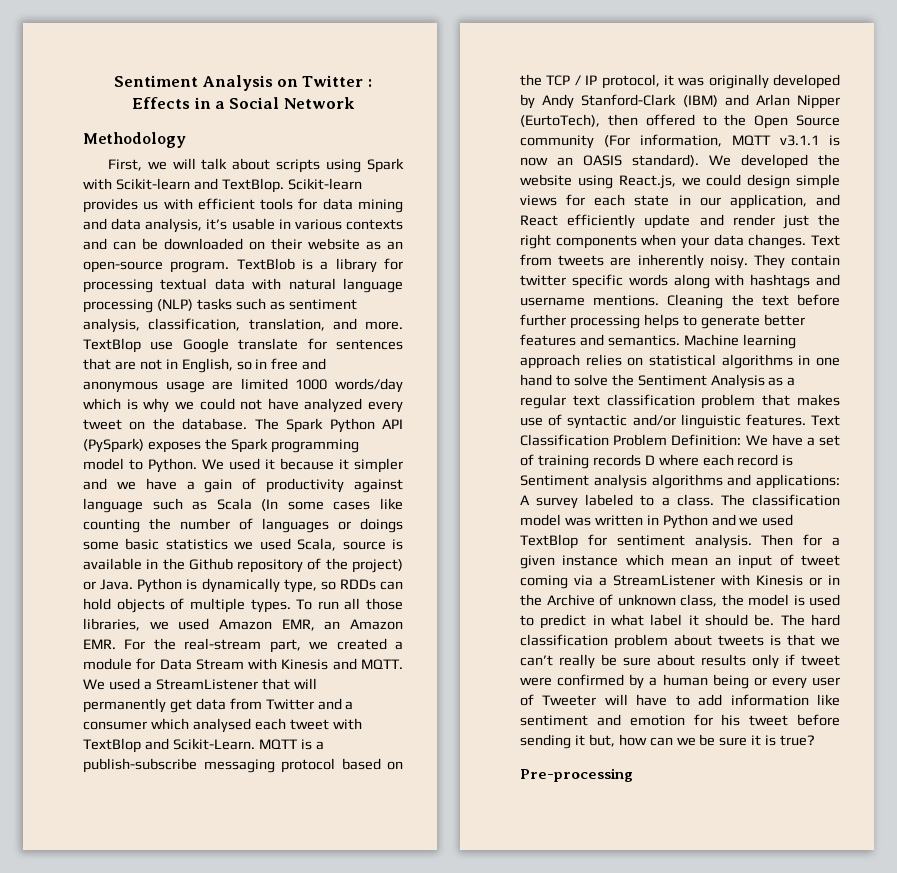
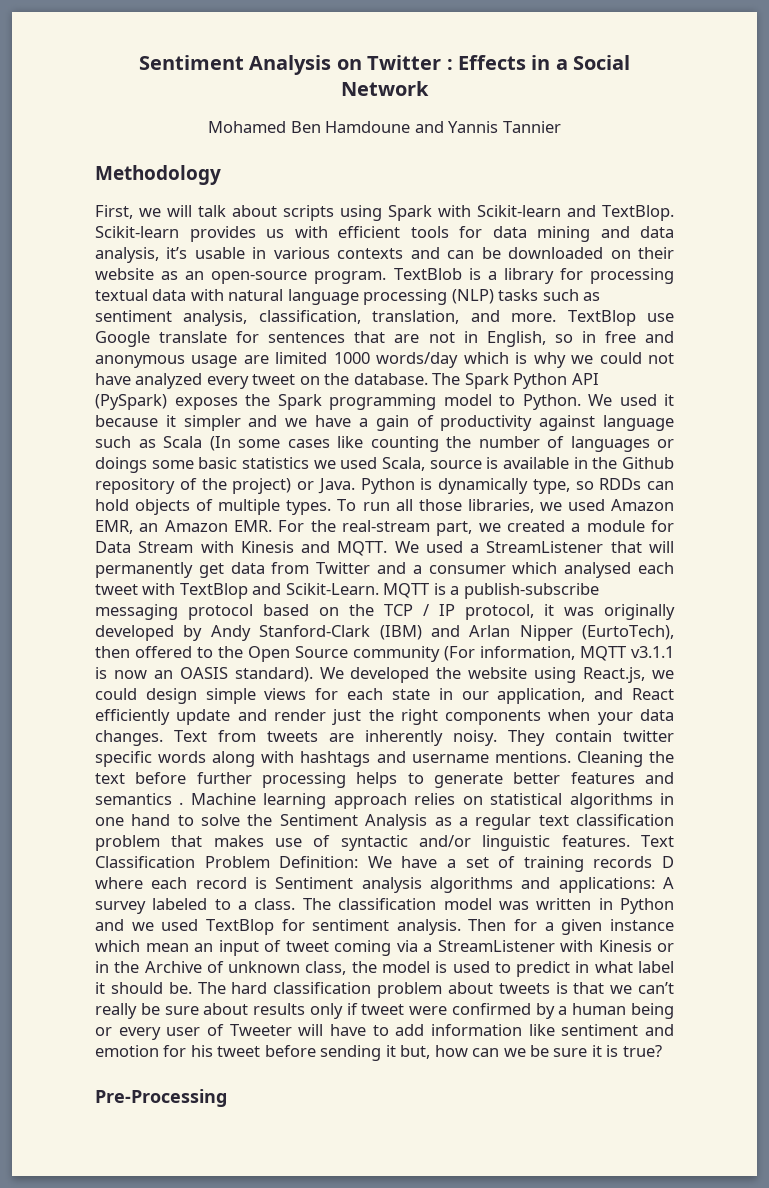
+ Mohamed Ben Hamdoune and Yannis Tannier
- Cleaning the text before further processing helps to generate better features and semantics.
+ Cleaning the text before further processing helps to generate better features and semantics .
- Pre-processing
+ Pre-Processing

